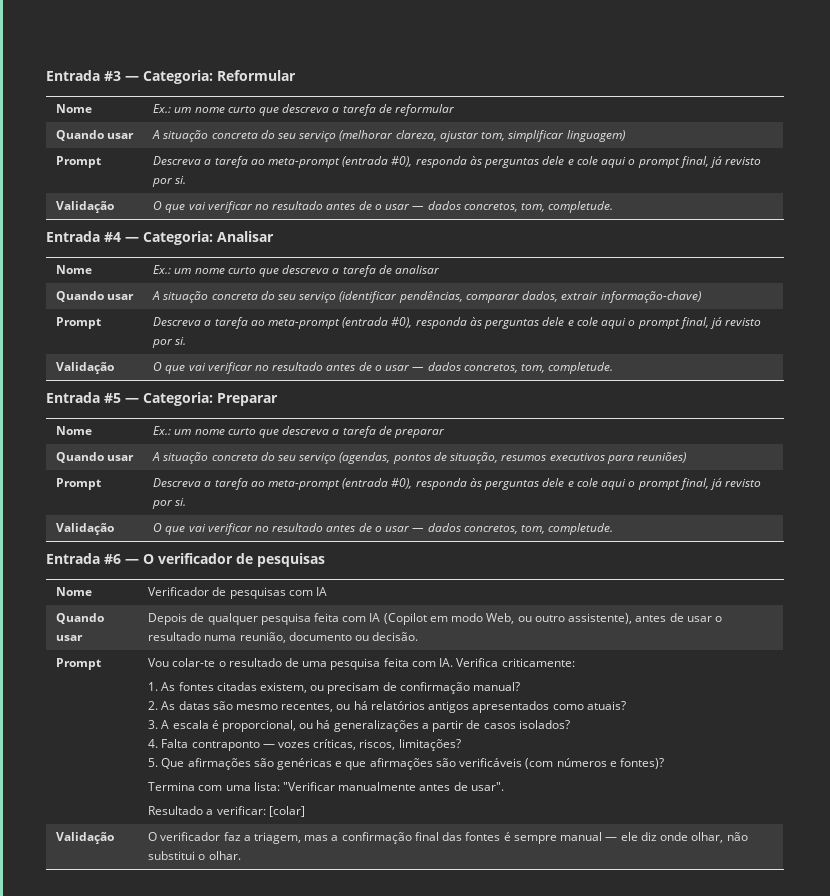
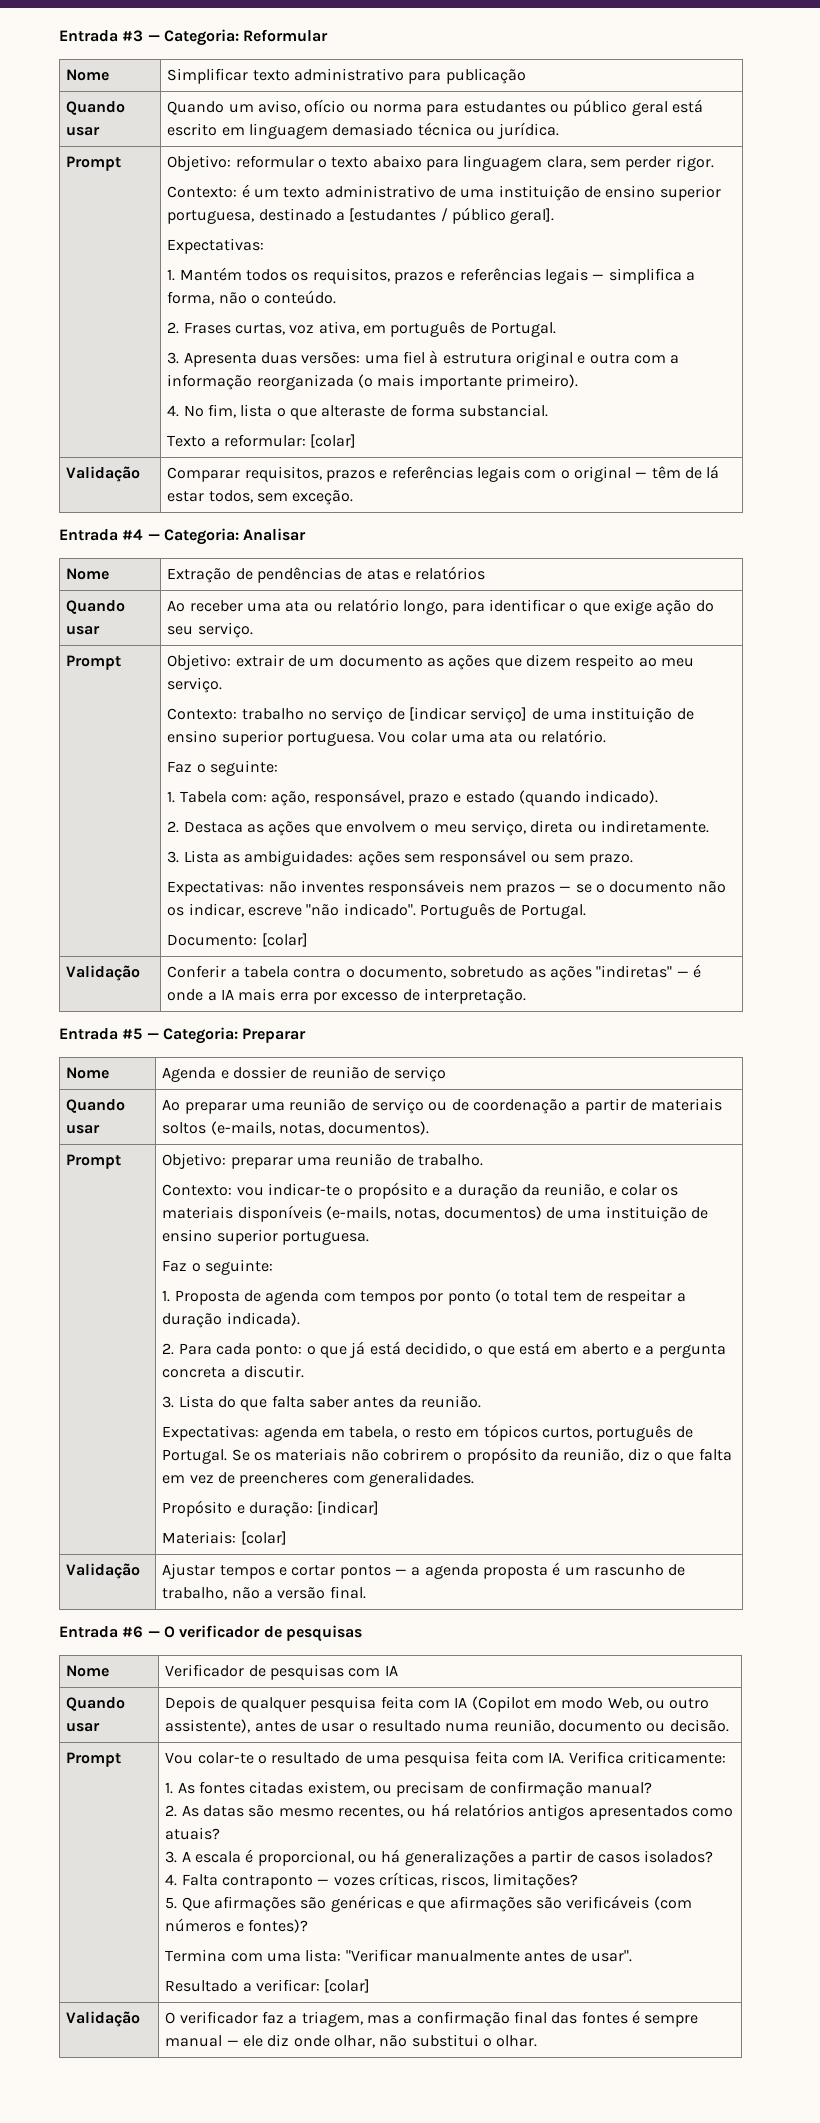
- Nome | Ex.: um nome curto que descreva a tarefa de reformular
- Quando usar | A situação concreta do seu serviço (melhorar clareza, ajustar tom, simplificar linguagem)
- Prompt | Descreva a tarefa ao meta-prompt (entrada #0), responda às perguntas dele e cole aqui o prompt final, já revisto por si.
- Validação | O que vai verificar no resultado antes de o usar — dados concretos, tom, completude.
+ Nome | Simplificar texto administrativo para publicação
+ Quando usar | Quando um aviso, ofício ou norma para estudantes ou público geral está escrito em linguagem demasiado técnica ou jurídica.
+ Prompt | Objetivo: reformular o texto abaixo para linguagem clara, sem perder rigor.
+ Contexto: é um texto administrativo de uma instituição de ensino superior portuguesa, destinado a [estudantes / público geral].
+ Expectativas:
+ 1. Mantém todos os requisitos, prazos e referências legais — simplifica a forma, não o conteúdo.
+ 2. Frases curtas, voz ativa, em português de Portugal.
+ 3. Apresenta duas versões: uma fiel à estrutura original e outra com a informação reorganizada (o mais importante primeiro).
+ 4. No fim, lista o que alteraste de forma substancial.
+ Texto a reformular: [colar]
+ Validação | Comparar requisitos, prazos e referências legais com o original — têm de lá estar todos, sem exceção.
- Nome | Ex.: um nome curto que descreva a tarefa de analisar
- Quando usar | A situação concreta do seu serviço (identificar pendências, comparar dados, extrair informação-chave)
- Prompt | Descreva a tarefa ao meta-prompt (entrada #0), responda às perguntas dele e cole aqui o prompt final, já revisto por si.
- Validação | O que vai verificar no resultado antes de o usar — dados concretos, tom, completude.
+ Nome | Extração de pendências de atas e relatórios
+ Quando usar | Ao receber uma ata ou relatório longo, para identificar o que exige ação do seu serviço.
+ Prompt | Objetivo: extrair de um documento as ações que dizem respeito ao meu serviço.
+ Contexto: trabalho no serviço de [indicar serviço] de uma instituição de ensino superior portuguesa. Vou colar uma ata ou relatório.
+ Faz o seguinte:
+ 1. Tabela com: ação, responsável, prazo e estado (quando indicado).
+ 2. Destaca as ações que envolvem o meu serviço, direta ou indiretamente.
+ 3. Lista as ambiguidades: ações sem responsável ou sem prazo.
+ Expectativas: não inventes responsáveis nem prazos — se o documento não os indicar, escreve "não indicado". Português de Portugal.
+ Documento: [colar]
+ Validação | Conferir a tabela contra o documento, sobretudo as ações "indiretas" — é onde a IA mais erra por excesso de interpretação.
- Nome | Ex.: um nome curto que descreva a tarefa de preparar
- Quando usar | A situação concreta do seu serviço (agendas, pontos de situação, resumos executivos para reuniões)
- Prompt | Descreva a tarefa ao meta-prompt (entrada #0), responda às perguntas dele e cole aqui o prompt final, já revisto por si.
- Validação | O que vai verificar no resultado antes de o usar — dados concretos, tom, completude.
+ Nome | Agenda e dossier de reunião de serviço
+ Quando usar | Ao preparar uma reunião de serviço ou de coordenação a partir de materiais soltos (e-mails, notas, documentos).
+ Prompt | Objetivo: preparar uma reunião de trabalho.
+ Contexto: vou indicar-te o propósito e a duração da reunião, e colar os materiais disponíveis (e-mails, notas, documentos) de uma instituição de ensino superior portuguesa.
+ Faz o seguinte:
+ 1. Proposta de agenda com tempos por ponto (o total tem de respeitar a duração indicada).
+ 2. Para cada ponto: o que já está decidido, o que está em aberto e a pergunta concreta a discutir.
+ 3. Lista do que falta saber antes da reunião.
+ Expectativas: agenda em tabela, o resto em tópicos curtos, português de Portugal. Se os materiais não cobrirem o propósito da reunião, diz o que falta em vez de preencheres com generalidades.
+ Propósito e duração: [indicar]
+ Materiais: [colar]
+ Validação | Ajustar tempos e cortar pontos — a agenda proposta é um rascunho de trabalho, não a versão final.

